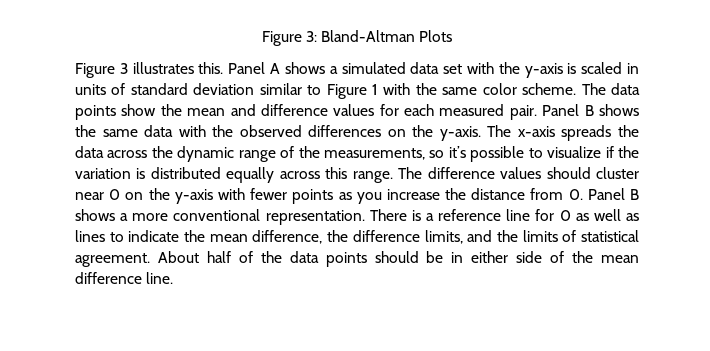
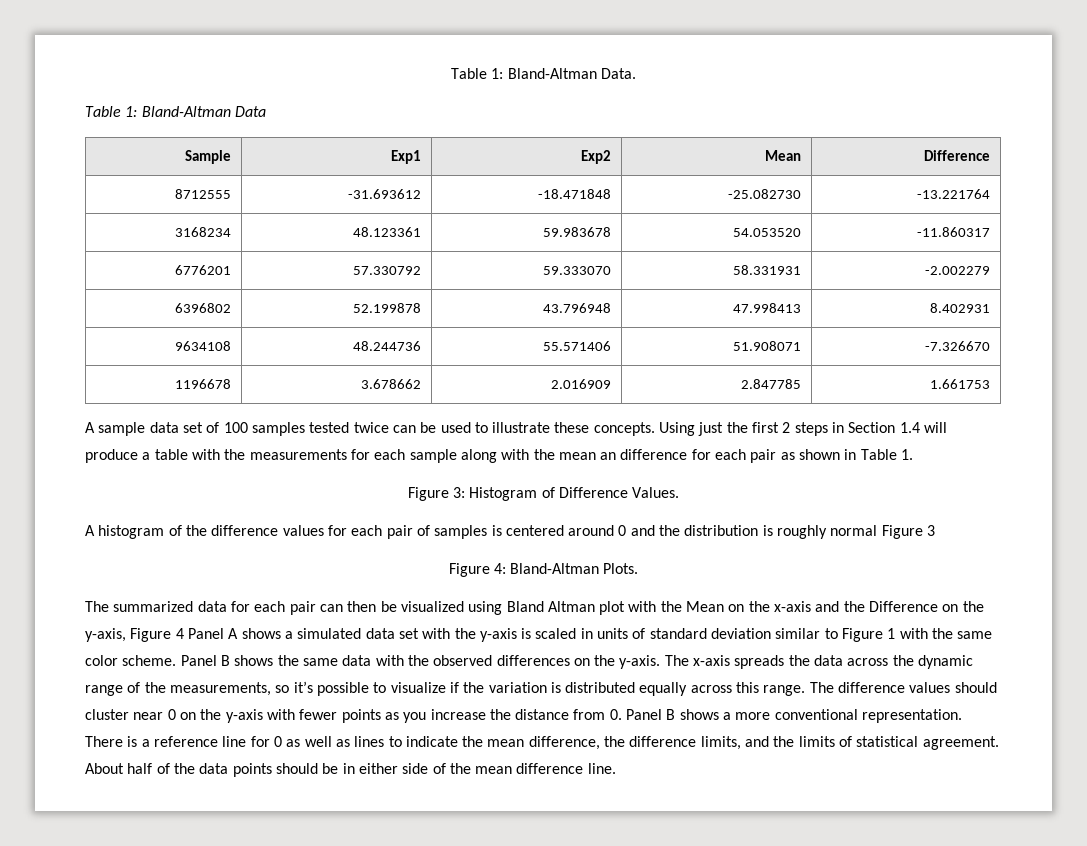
- Figure 3: Bland-Altman Plots
- Figure 3 illustrates this. Panel A shows a simulated data set with the y-axis is scaled in units of standard deviation similar to Figure 1 with the same color scheme.
+ Table 1: Bland-Altman Data.
+ Table 1: Bland-Altman Data
+ Sample | Exp1 | Exp2 | Mean | Difference
+ 8712555 | -31.693612 | -18.471848 | -25.082730 | -13.221764
+ 3168234 | 48.123361 | 59.983678 | 54.053520 | -11.860317
+ 6776201 | 57.330792 | 59.333070 | 58.331931 | -2.002279
+ 6396802 | 52.199878 | 43.796948 | 47.998413 | 8.402931
+ 9634108 | 48.244736 | 55.571406 | 51.908071 | -7.326670
+ 1196678 | 3.678662 | 2.016909 | 2.847785 | 1.661753
+ A sample data set of 100 samples tested twice can be used to illustrate these concepts. Using just the first 2 steps in Section 1.4 will produce a table with the measurements for each sample along with the mean an difference for each pair as shown in Table 1.
+ Figure 3: Histogram of Difference Values.
+ A histogram of the difference values for each pair of samples is centered around 0 and the distribution is roughly normal Figure 3
+ Figure 4: Bland-Altman Plots.
+ The summarized data for each pair can then be visualized using Bland Altman plot with the Mean on the x-axis and the Difference on the y-axis, Figure 4 Panel A shows a simulated data set with the y-axis is scaled in units of standard deviation similar to Figure 1 with the same color scheme.
- The data points show the mean and difference values for each measured pair.

